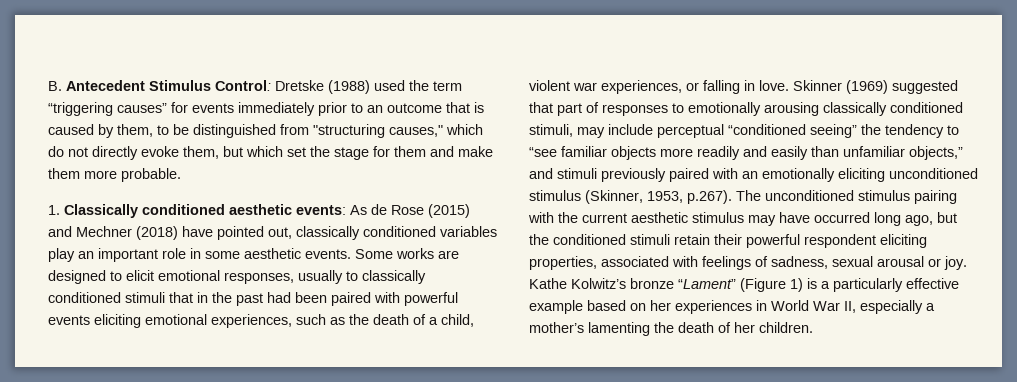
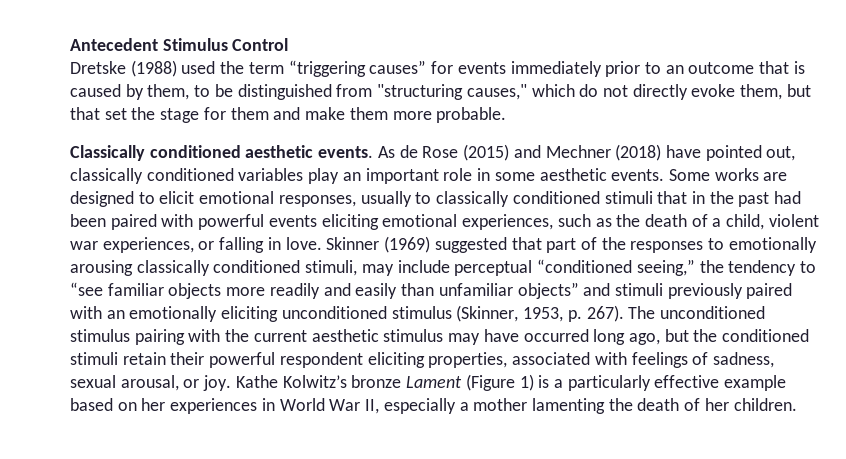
- B. Antecedent Stimulus Control: Dretske (1988) used the term “triggering causes” for events immediately prior to an outcome that is caused by them, to be distinguished from "structuring causes," which do not directly evoke them, but which set the stage for them and make them more probable.
+ Antecedent Stimulus Control
+ Dretske (1988) used the term “triggering causes” for events immediately prior to an outcome that is caused by them, to be distinguished from "structuring causes," which do not directly evoke them, but that set the stage for them and make them more probable.
- 1. Classically conditioned aesthetic events: As de Rose (2015) and Mechner (2018) have pointed out, classically conditioned variables play an important role in some aesthetic events.
+ Classically conditioned aesthetic events. As de Rose (2015) and Mechner (2018) have pointed out, classically conditioned variables play an important role in some aesthetic events.
- Skinner (1969) suggested that part of responses to emotionally arousing classically conditioned stimuli, may include perceptual “conditioned seeing” the tendency to “see familiar objects more readily and easily than unfamiliar objects,” and stimuli previously paired with an emotionally eliciting unconditioned stimulus (Skinner, 1953, p.267). The unconditioned stimulus pairing with the current aesthetic stimulus may have occurred long ago, but the conditioned stimuli retain their powerful respondent eliciting properties, associated with feelings of sadness, sexual arousal or joy.
+ Skinner (1969) suggested that part of the responses to emotionally arousing classically conditioned stimuli, may include perceptual “conditioned seeing,” the tendency to “see familiar objects more readily and easily than unfamiliar objects” and stimuli previously paired with an emotionally eliciting unconditioned stimulus (Skinner, 1953, p. 267). The unconditioned stimulus pairing with the current aesthetic stimulus may have occurred long ago, but the conditioned stimuli retain their powerful respondent eliciting properties, associated with feelings of sadness, sexual arousal, or joy.
- Kathe Kolwitz’s bronze “Lament” (Figure 1) is a particularly effective example based on her experiences in World War II, especially a mother’s lamenting the death of her children.
+ Kathe Kolwitz’s bronze Lament (Figure 1) is a particularly effective example based on her experiences in World War II, especially a mother lamenting the death of her children.

